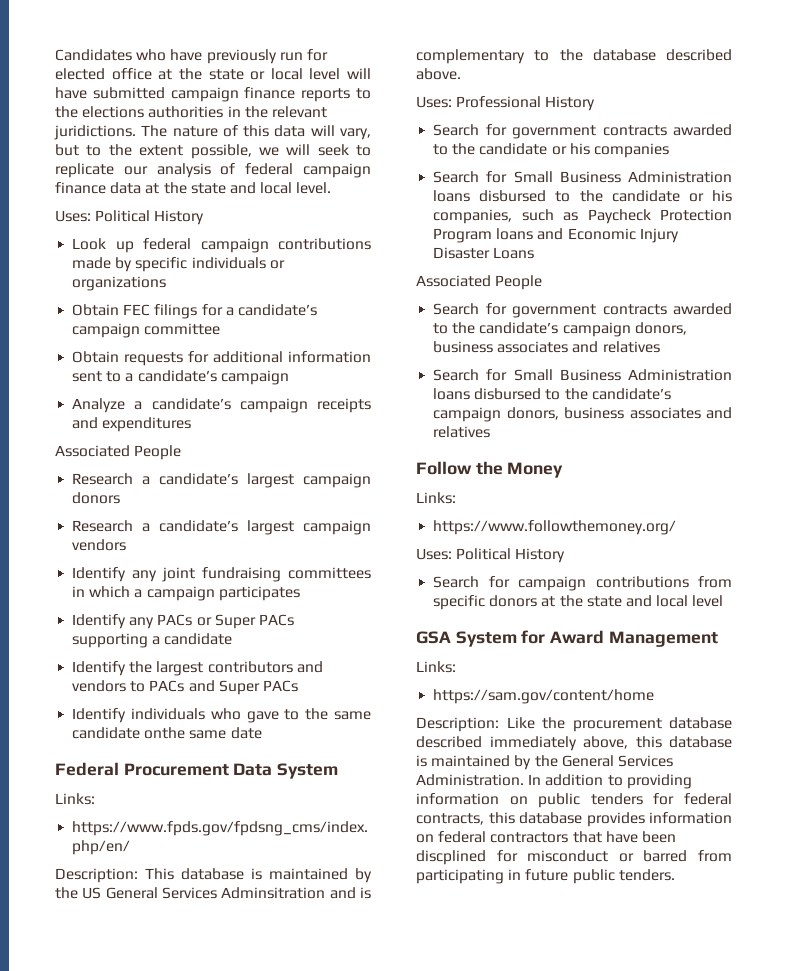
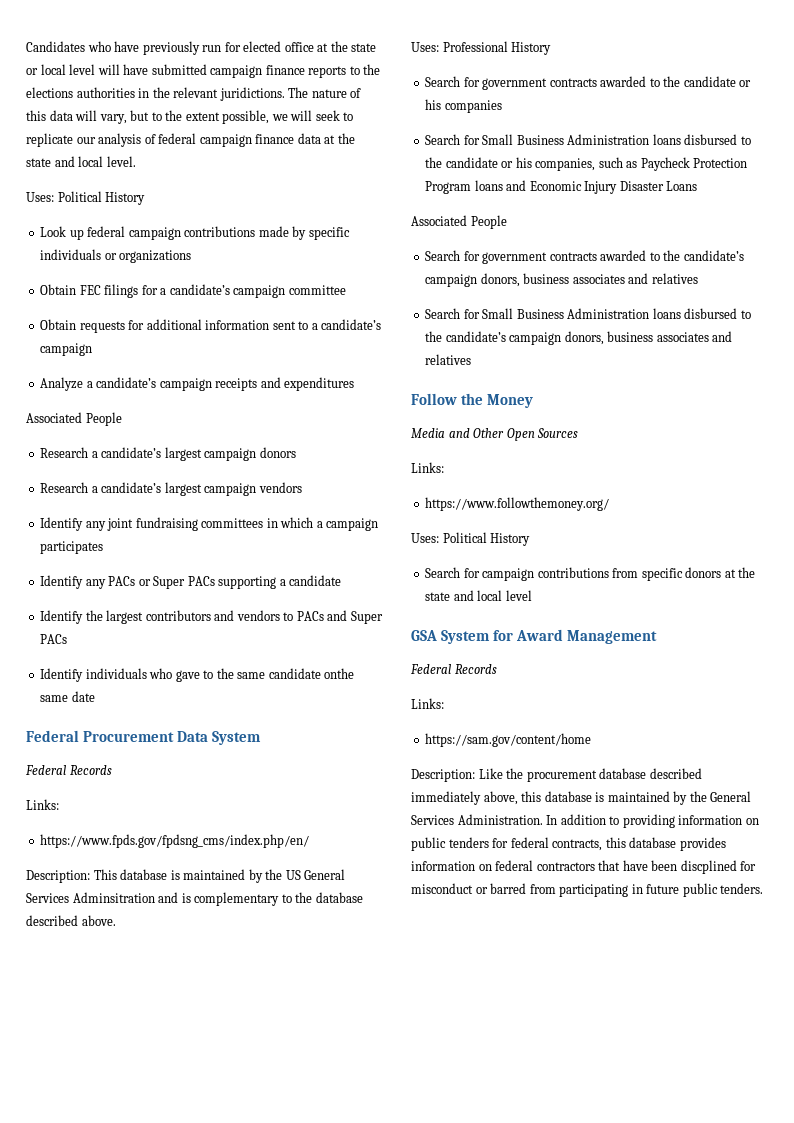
  Federal Procurement Data System
+ Federal Records
+ Media and Other Open Sources
  GSA System for Award Management
+ Federal Records

